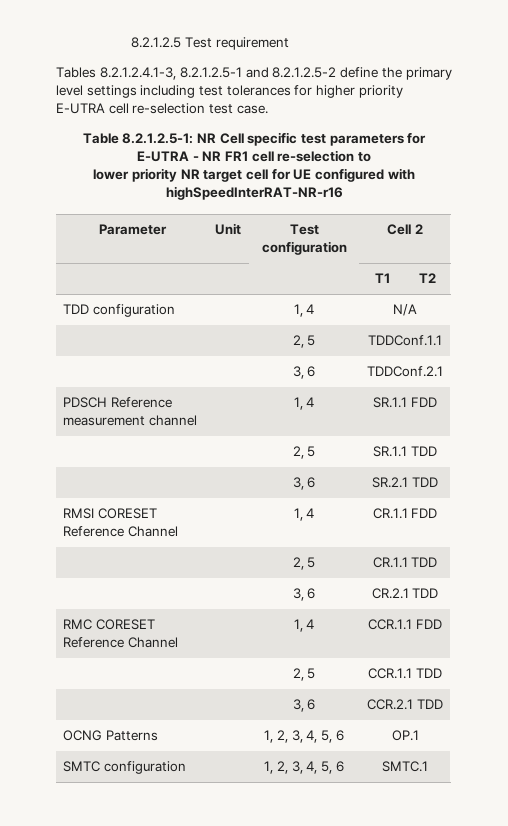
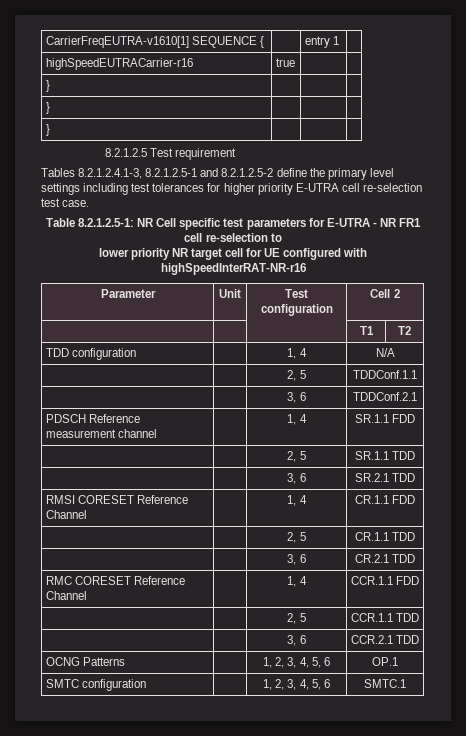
+ CarrierFreqEUTRA-v1610[1] SEQUENCE { | | entry 1 |
+ highSpeedEUTRACarrier-r16 | true | |
+ } | | |
+ } | | |
+ } | | |

